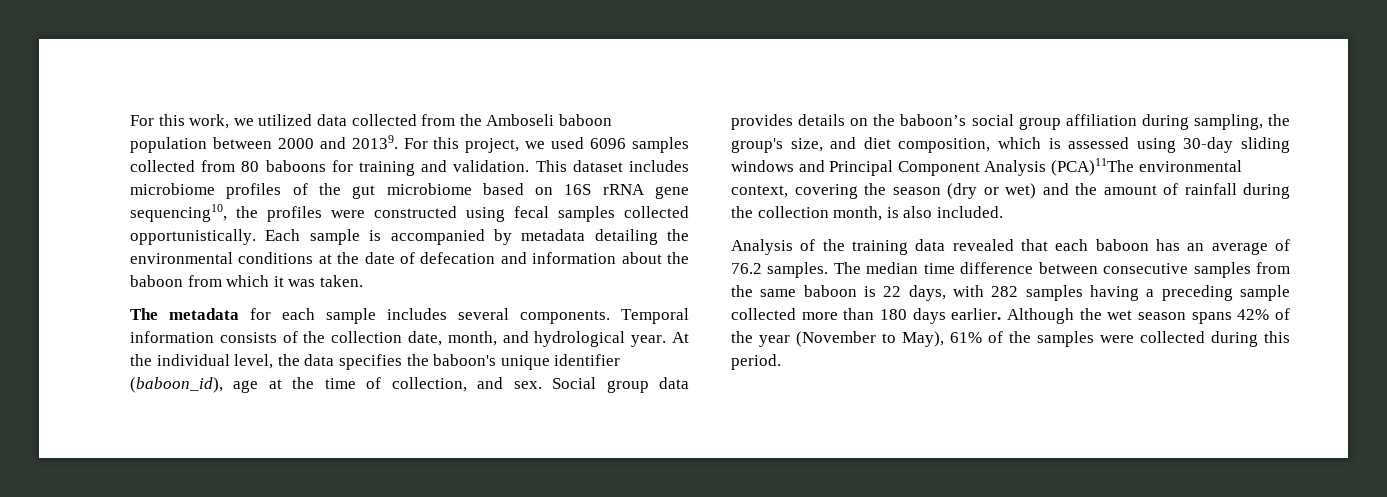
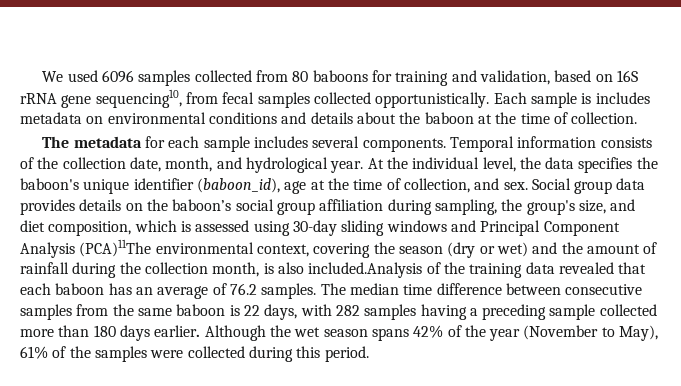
- For this work, we utilized data collected from the Amboseli baboon population between 2000 and 20139. For this project, we used 6096 samples collected from 80 baboons for training and validation. This dataset includes microbiome profiles of the gut microbiome based on 16S rRNA gene sequencing10, the profiles were constructed using fecal samples collected opportunistically.
+ We used 6096 samples collected from 80 baboons for training and validation, based on 16S rRNA gene sequencing10, from fecal samples collected opportunistically.
- Each sample is accompanied by metadata detailing the environmental conditions at the date of defecation and information about the baboon from which it was taken.
+ Each sample is includes metadata on environmental conditions and details about the baboon at the time of collection.
- Social group data provides details on the baboon’s social group affiliation during sampling, the group's size, and diet composition, which is assessed using 30-day sliding windows and Principal Component Analysis (PCA)11The environmental context, covering the season (dry or wet) and the amount of rainfall during the collection month, is also included.
- Analysis of the training data revealed that each baboon has an average of 76.2 samples.
+ Social group data provides details on the baboon’s social group affiliation during sampling, the group's size, and diet composition, which is assessed using 30-day sliding windows and Principal Component Analysis (PCA)11The environmental context, covering the season (dry or wet) and the amount of rainfall during the collection month, is also included.Analysis of the training data revealed that each baboon has an average of 76.2 samples.

